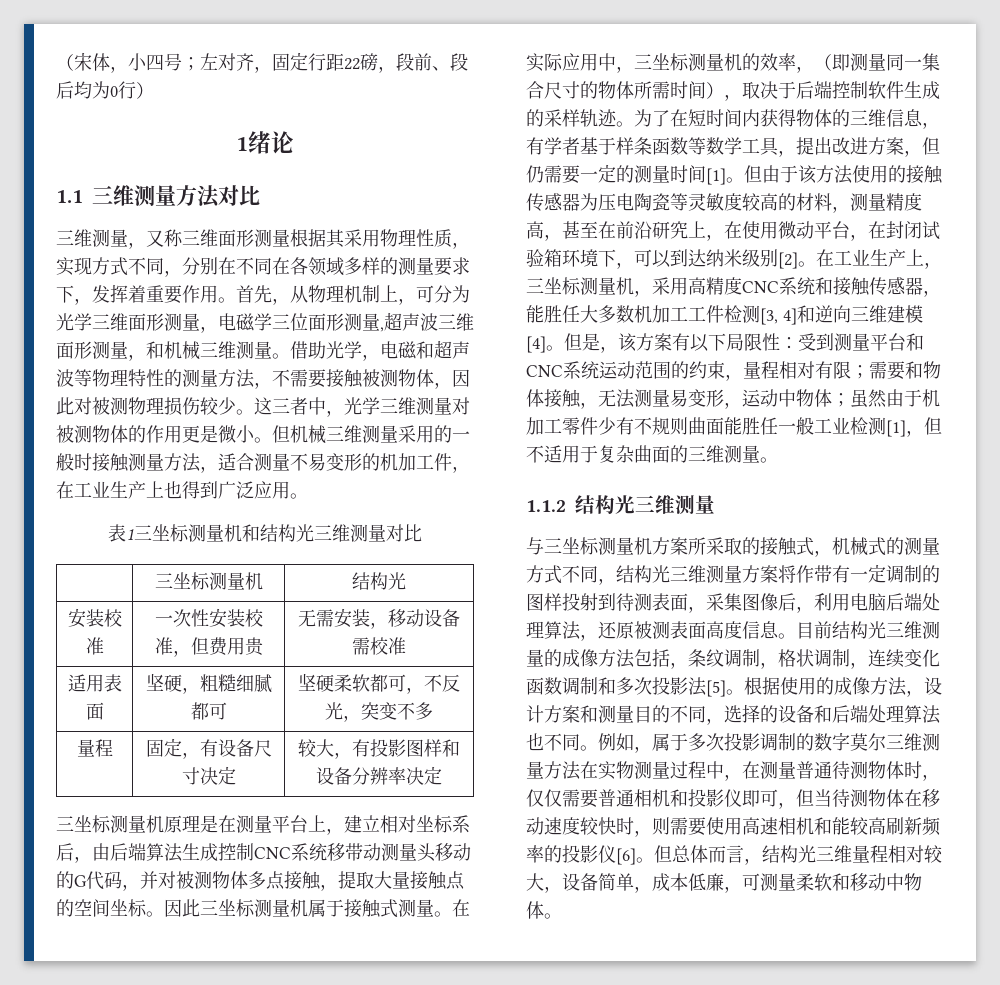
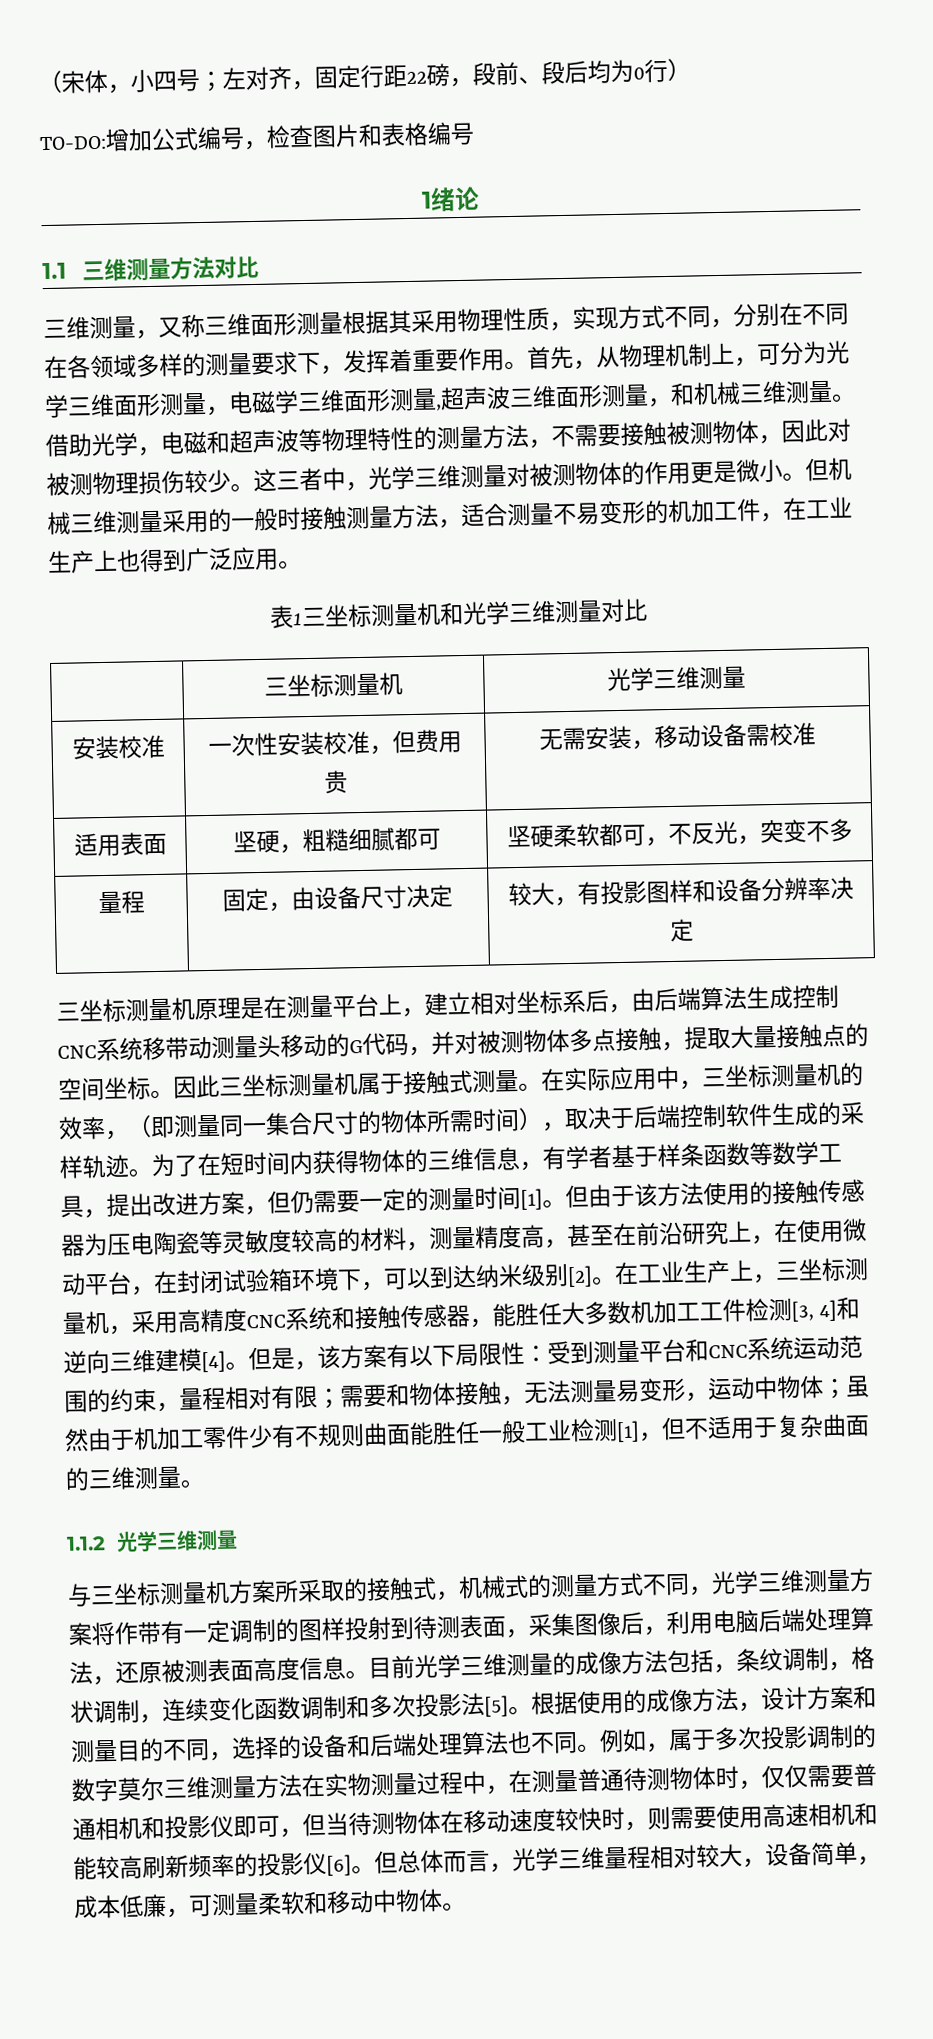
+ TO-DO:增加公式编号，检查图片和表格编号
- 首先，从物理机制上，可分为光学三维面形测量，电磁学三位面形测量,超声波三维面形测量，和机械三维测量。
+ 首先，从物理机制上，可分为光学三维面形测量，电磁学三维面形测量,超声波三维面形测量，和机械三维测量。
- 表1三坐标测量机和结构光三维测量对比
+ 表1三坐标测量机和光学三维测量对比
- | 三坐标测量机 | 结构光
+ | 三坐标测量机 | 光学三维测量
- 量程 | 固定，有设备尺寸决定 | 较大，有投影图样和设备分辨率决定
+ 量程 | 固定，由设备尺寸决定 | 较大，有投影图样和设备分辨率决定
- 1.1.2结构光三维测量
+ 1.1.2光学三维测量
- 与三坐标测量机方案所采取的接触式，机械式的测量方式不同，结构光三维测量方案将作带有一定调制的图样投射到待测表面，采集图像后，利用电脑后端处理算法，还原被测表面高度信息。
+ 与三坐标测量机方案所采取的接触式，机械式的测量方式不同，光学三维测量方案将作带有一定调制的图样投射到待测表面，采集图像后，利用电脑后端处理算法，还原被测表面高度信息。
- 目前结构光三维测量的成像方法包括，条纹调制，格状调制，连续变化函数调制和多次投影法[5]。
+ 目前光学三维测量的成像方法包括，条纹调制，格状调制，连续变化函数调制和多次投影法[5]。
- 但总体而言，结构光三维量程相对较大，设备简单，成本低廉，可测量柔软和移动中物体。
+ 但总体而言，光学三维量程相对较大，设备简单，成本低廉，可测量柔软和移动中物体。

